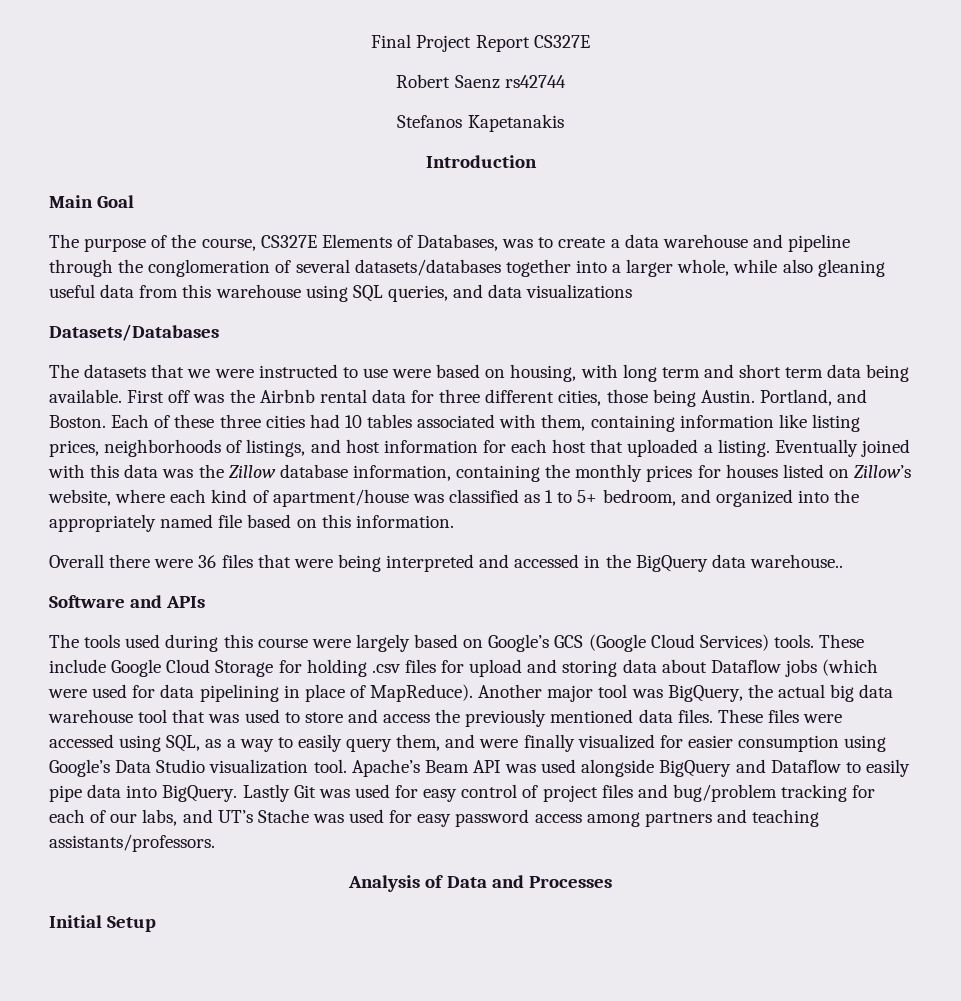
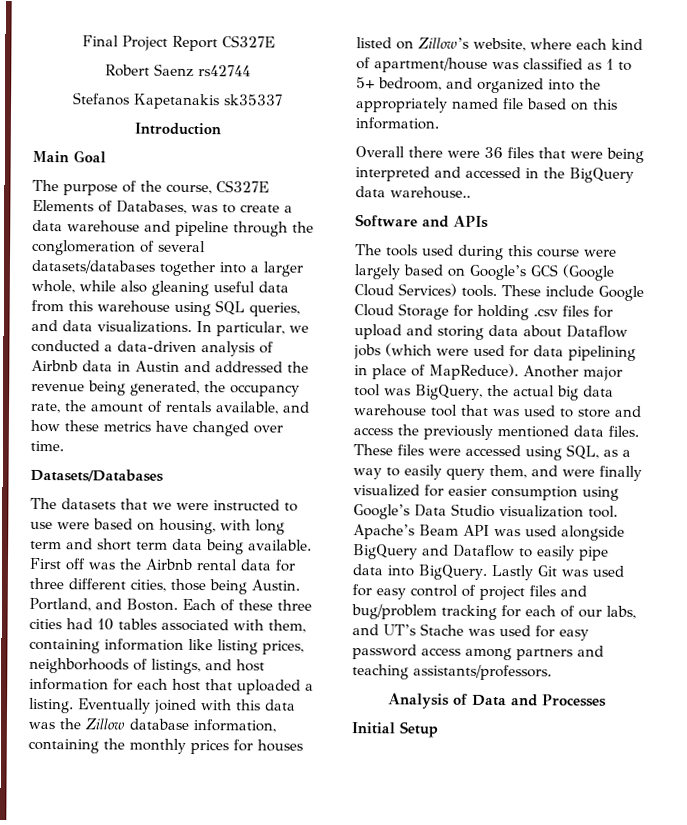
- Stefanos Kapetanakis
+ Stefanos Kapetanakis sk35337
- The purpose of the course, CS327E Elements of Databases, was to create a data warehouse and pipeline through the conglomeration of several datasets/databases together into a larger whole, while also gleaning useful data from this warehouse using SQL queries, and data visualizations
+ The purpose of the course, CS327E Elements of Databases, was to create a data warehouse and pipeline through the conglomeration of several datasets/databases together into a larger whole, while also gleaning useful data from this warehouse using SQL queries, and data visualizations. In particular, we conducted a data-driven analysis of Airbnb data in Austin and addressed the revenue being generated, the occupancy rate, the amount of rentals available, and how these metrics have changed over time.

